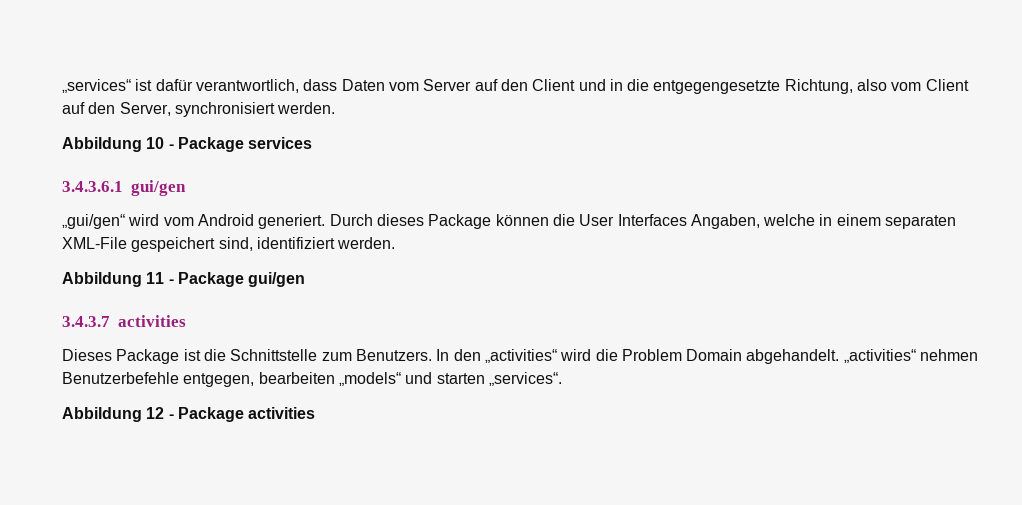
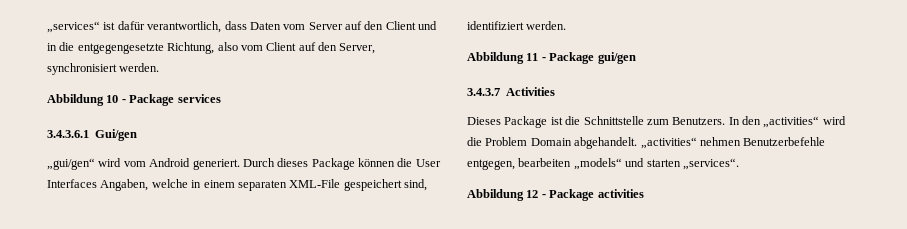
- 3.4.3.6.1 gui/gen
+ 3.4.3.6.1 Gui/gen
- 3.4.3.7 activities
+ 3.4.3.7 Activities

